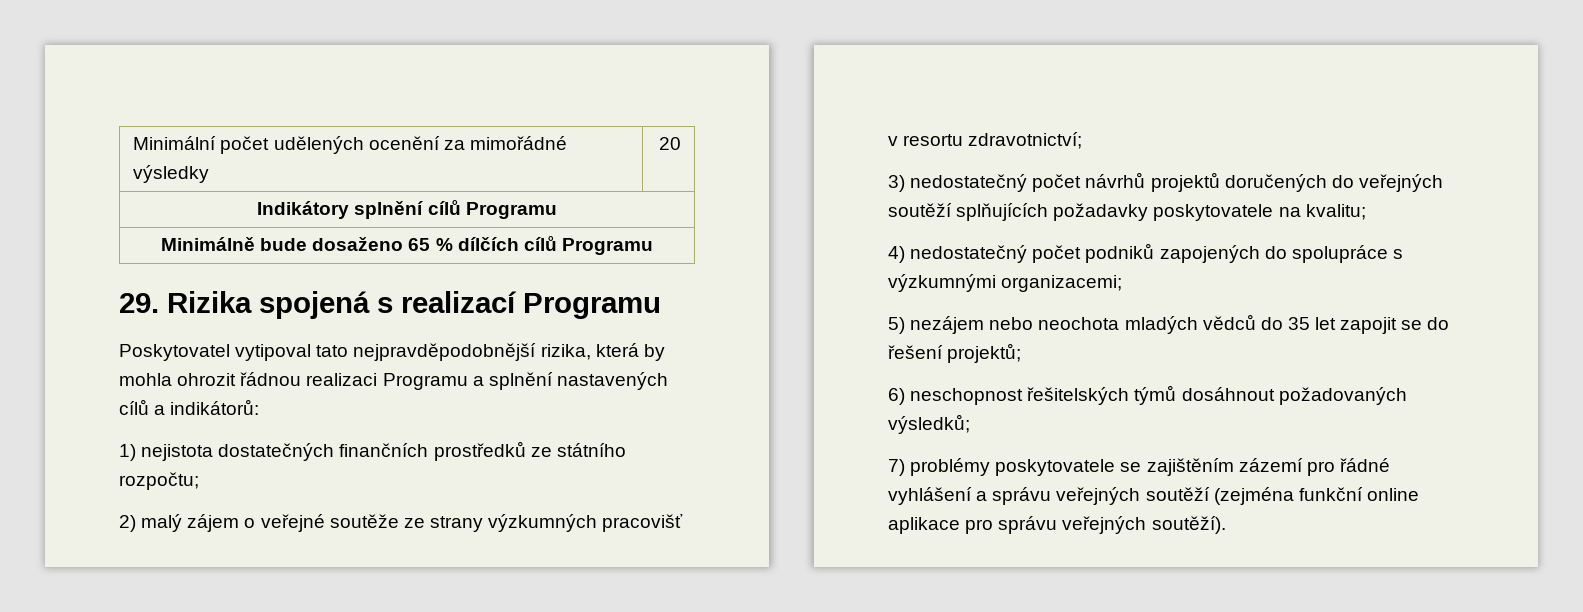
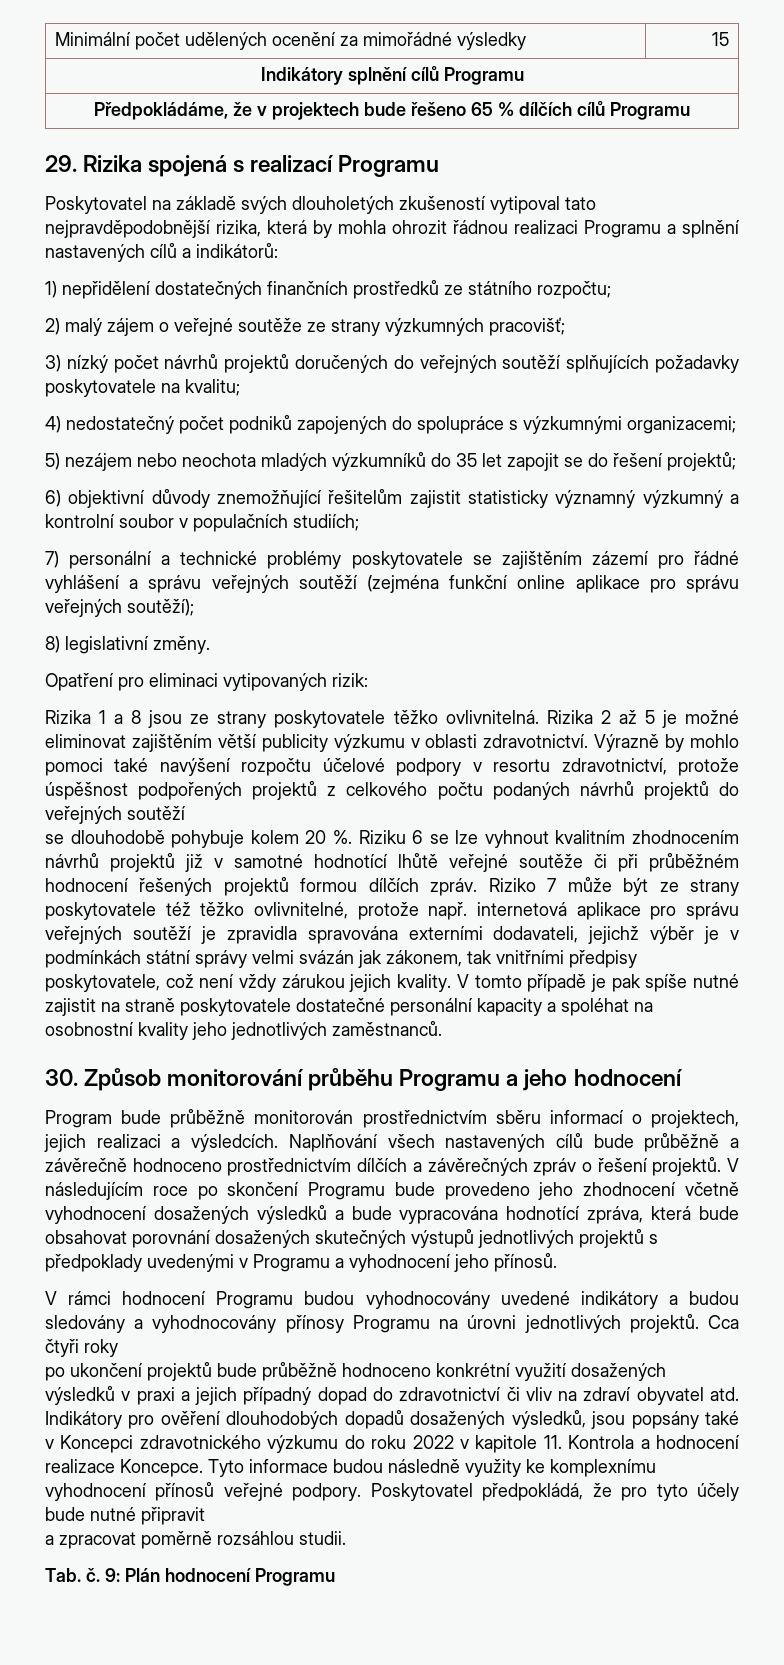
- Minimální počet udělených ocenění za mimořádné výsledky | 20
+ Minimální počet udělených ocenění za mimořádné výsledky | 15
- Minimálně bude dosaženo 65 % dílčích cílů Programu
+ Předpokládáme, že v projektech bude řešeno 65 % dílčích cílů Programu
- Poskytovatel vytipoval tato nejpravděpodobnější rizika, která by mohla ohrozit řádnou realizaci Programu a splnění nastavených cílů a indikátorů:
+ Poskytovatel na základě svých dlouholetých zkušeností vytipoval tato nejpravděpodobnější rizika, která by mohla ohrozit řádnou realizaci Programu a splnění nastavených cílů a indikátorů:
- 1) nejistota dostatečných finančních prostředků ze státního rozpočtu;
+ 1) nepřidělení dostatečných finančních prostředků ze státního rozpočtu;
- 2) malý zájem o veřejné soutěže ze strany výzkumných pracovišť v resortu zdravotnictví;
+ 2) malý zájem o veřejné soutěže ze strany výzkumných pracovišť;
- 3) nedostatečný počet návrhů projektů doručených do veřejných soutěží splňujících požadavky poskytovatele na kvalitu;
+ 3) nízký počet návrhů projektů doručených do veřejných soutěží splňujících požadavky poskytovatele na kvalitu;
- 5) nezájem nebo neochota mladých vědců do 35 let zapojit se do řešení projektů;
+ 5) nezájem nebo neochota mladých výzkumníků do 35 let zapojit se do řešení projektů;
- 6) neschopnost řešitelských týmů dosáhnout požadovaných výsledků;
- 7) problémy poskytovatele se zajištěním zázemí pro řádné vyhlášení a správu veřejných soutěží (zejména funkční online aplikace pro správu veřejných soutěží).
+ 6) objektivní důvody znemožňující řešitelům zajistit statisticky významný výzkumný a kontrolní soubor v populačních studiích;
+ 7) personální a technické problémy poskytovatele se zajištěním zázemí pro řádné vyhlášení a správu veřejných soutěží (zejména funkční online aplikace pro správu veřejných soutěží);
+ 8) legislativní změny.
+ Opatření pro eliminaci vytipovaných rizik:
+ Rizika 1 a 8 jsou ze strany poskytovatele těžko ovlivnitelná. Rizika 2 až 5 je možné eliminovat zajištěním větší publicity výzkumu v oblasti zdravotnictví. Výrazně by mohlo pomoci také navýšení rozpočtu účelové podpory v resortu zdravotnictví, protože úspěšnost podpořených projektů z celkového počtu podaných návrhů projektů do veřejných soutěží
+ se dlouhodobě pohybuje kolem 20 %. Riziku 6 se lze vyhnout kvalitním zhodnocením návrhů projektů již v samotné hodnotící lhůtě veřejné soutěže či při průběžném hodnocení řešených projektů formou dílčích zpráv. Riziko 7 může být ze strany poskytovatele též těžko ovlivnitelné, protože např. internetová aplikace pro správu veřejných soutěží je zpravidla spravována externími dodavateli, jejichž výběr je v podmínkách státní správy velmi svázán jak zákonem, tak vnitřními předpisy poskytovatele, což není vždy zárukou jejich kvality. V tomto případě je pak spíše nutné zajistit na straně poskytovatele dostatečné personální kapacity a spoléhat na osobnostní kvality jeho jednotlivých zaměstnanců.
+ 30. Způsob monitorování průběhu Programu a jeho hodnocení
+ Program bude průběžně monitorován prostřednictvím sběru informací o projektech, jejich realizaci a výsledcích. Naplňování všech nastavených cílů bude průběžně a závěrečně hodnoceno prostřednictvím dílčích a závěrečných zpráv o řešení projektů. V následujícím roce po skončení Programu bude provedeno jeho zhodnocení včetně vyhodnocení dosažených výsledků a bude vypracována hodnotící zpráva, která bude obsahovat porovnání dosažených skutečných výstupů jednotlivých projektů s předpoklady uvedenými v Programu a vyhodnocení jeho přínosů.
+ V rámci hodnocení Programu budou vyhodnocovány uvedené indikátory a budou sledovány a vyhodnocovány přínosy Programu na úrovni jednotlivých projektů. Cca čtyři roky
+ po ukončení projektů bude průběžně hodnoceno konkrétní využití dosažených výsledků v praxi a jejich případný dopad do zdravotnictví či vliv na zdraví obyvatel atd. Indikátory pro ověření dlouhodobých dopadů dosažených výsledků, jsou popsány také v Koncepci zdravotnického výzkumu do roku 2022 v kapitole 11. Kontrola a hodnocení realizace Koncepce. Tyto informace budou následně využity ke komplexnímu vyhodnocení přínosů veřejné podpory. Poskytovatel předpokládá, že pro tyto účely bude nutné připravit
+ a zpracovat poměrně rozsáhlou studii.
+ Tab. č. 9: Plán hodnocení Programu

